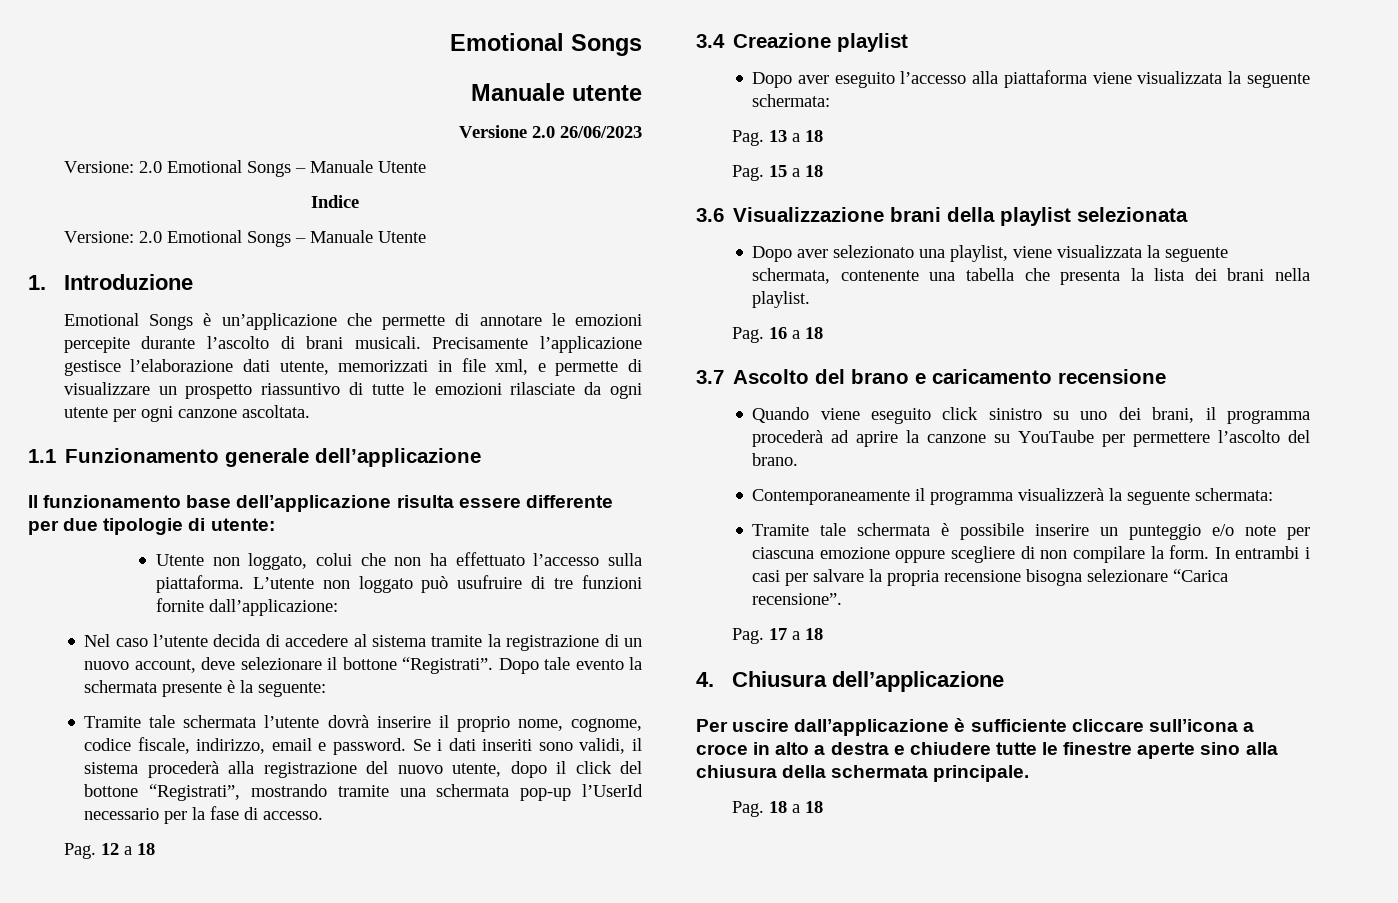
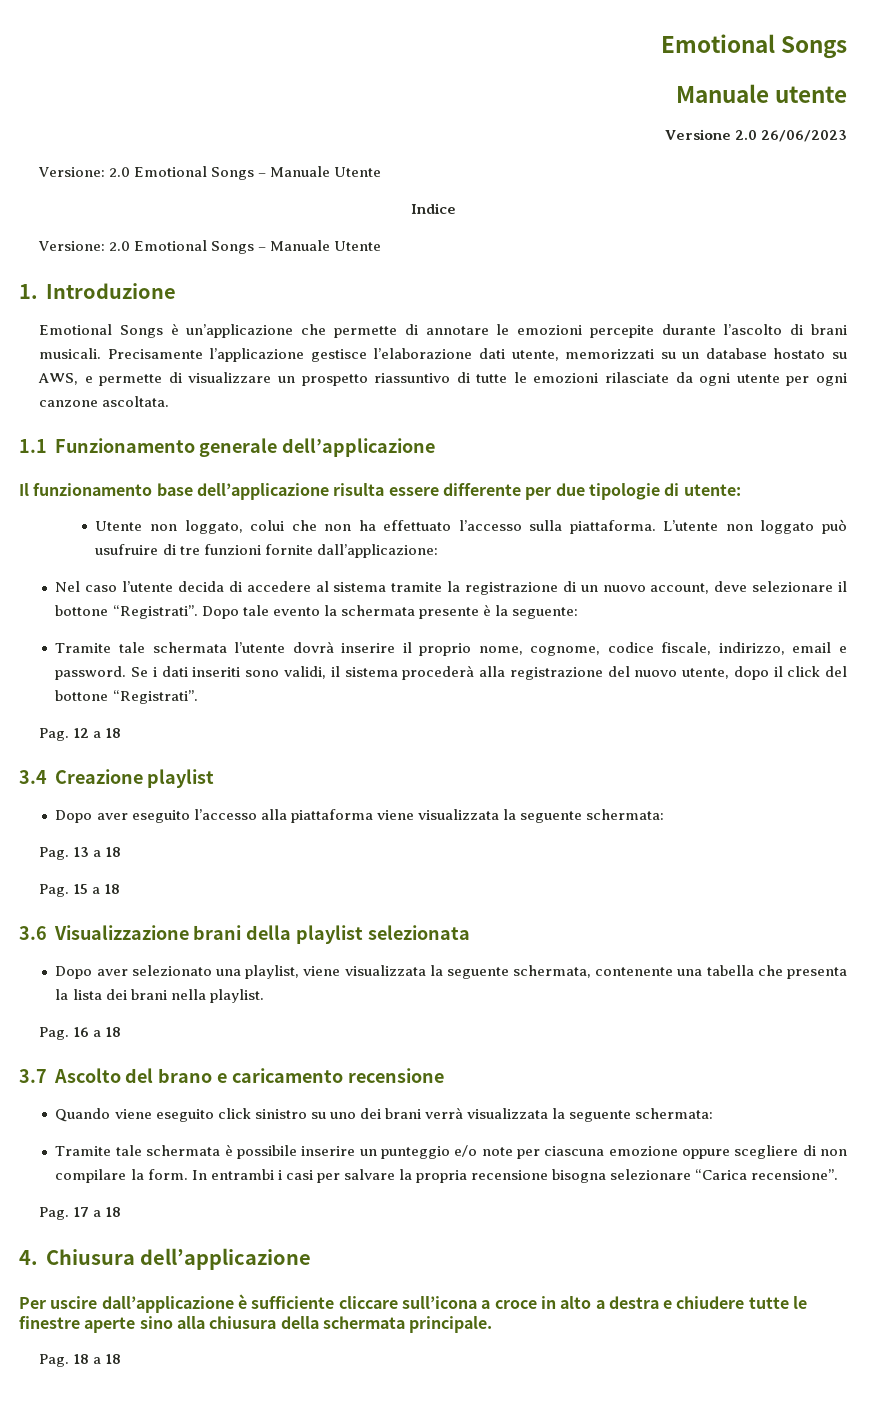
- Precisamente l’applicazione gestisce l’elaborazione dati utente, memorizzati in file xml, e permette di visualizzare un prospetto riassuntivo di tutte le emozioni rilasciate da ogni utente per ogni canzone ascoltata.
+ Precisamente l’applicazione gestisce l’elaborazione dati utente, memorizzati su un database hostato su AWS, e permette di visualizzare un prospetto riassuntivo di tutte le emozioni rilasciate da ogni utente per ogni canzone ascoltata.
- Se i dati inseriti sono validi, il sistema procederà alla registrazione del nuovo utente, dopo il click del bottone “Registrati”, mostrando tramite una schermata pop-up l’UserId necessario per la fase di accesso.
+ Se i dati inseriti sono validi, il sistema procederà alla registrazione del nuovo utente, dopo il click del bottone “Registrati”.
- Quando viene eseguito click sinistro su uno dei brani, il programma procederà ad aprire la canzone su YouTaube per permettere l’ascolto del brano.
- Contemporaneamente il programma visualizzerà la seguente schermata:
+ Quando viene eseguito click sinistro su uno dei brani verrà visualizzata la seguente schermata:

